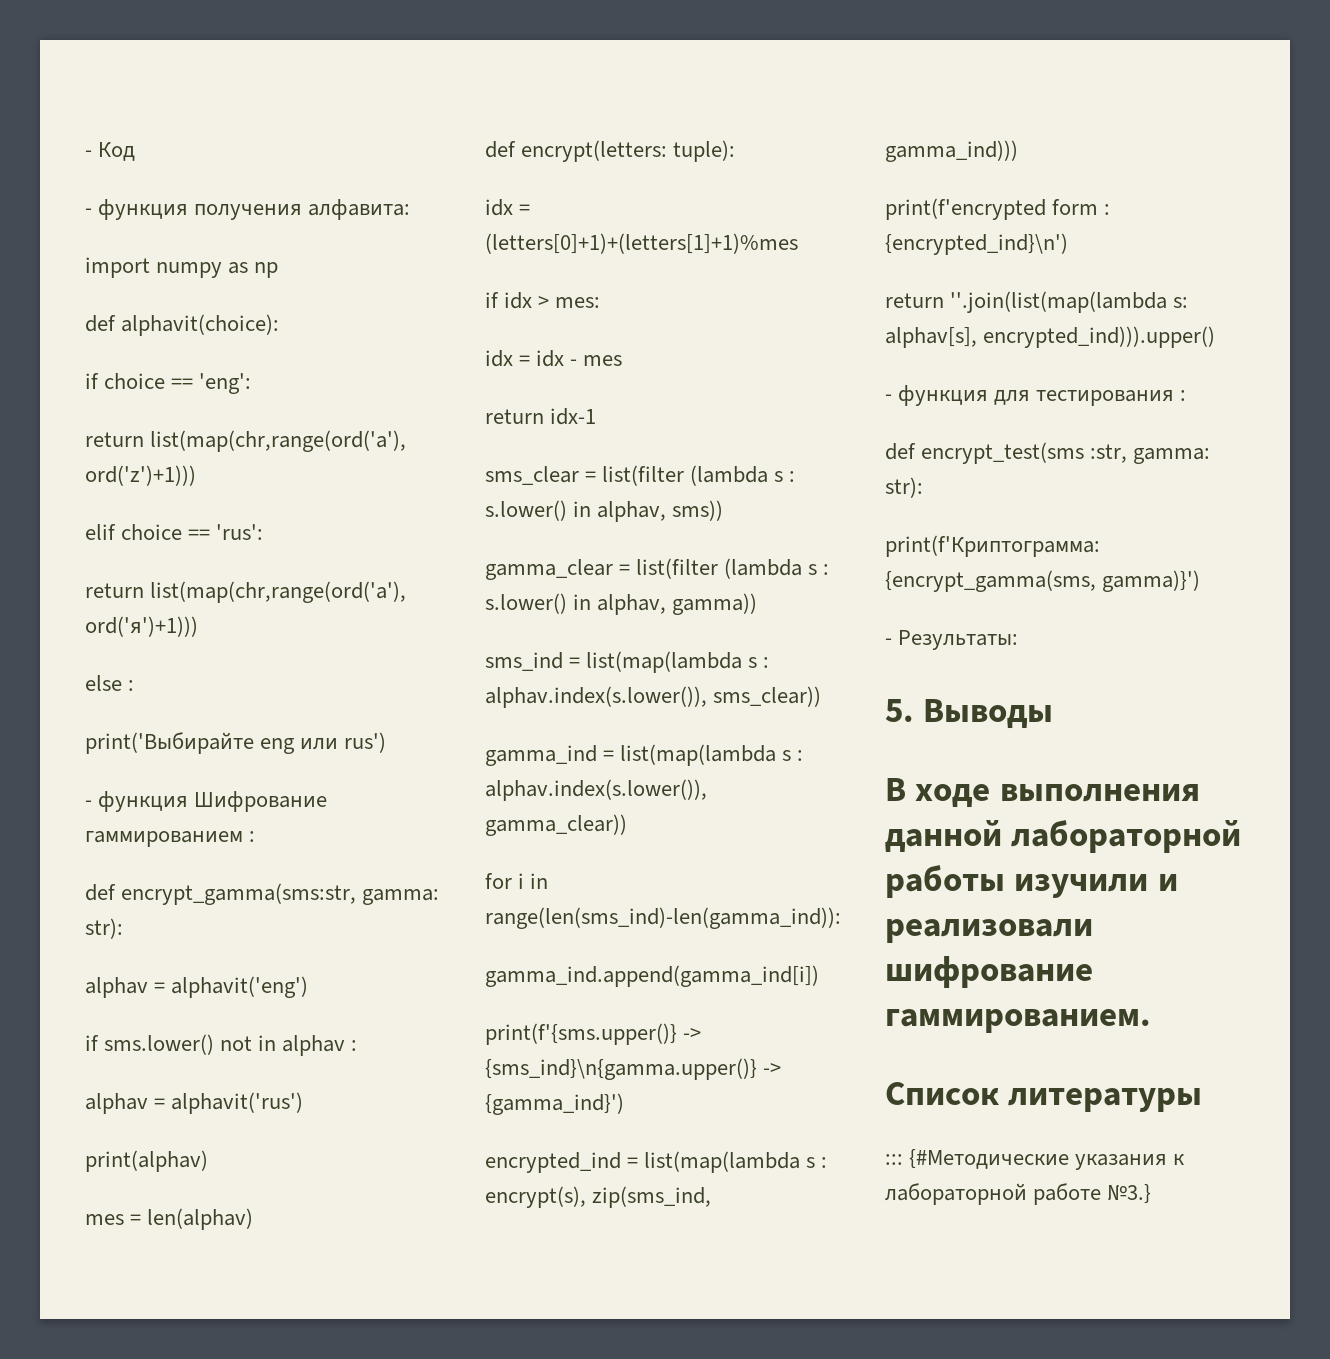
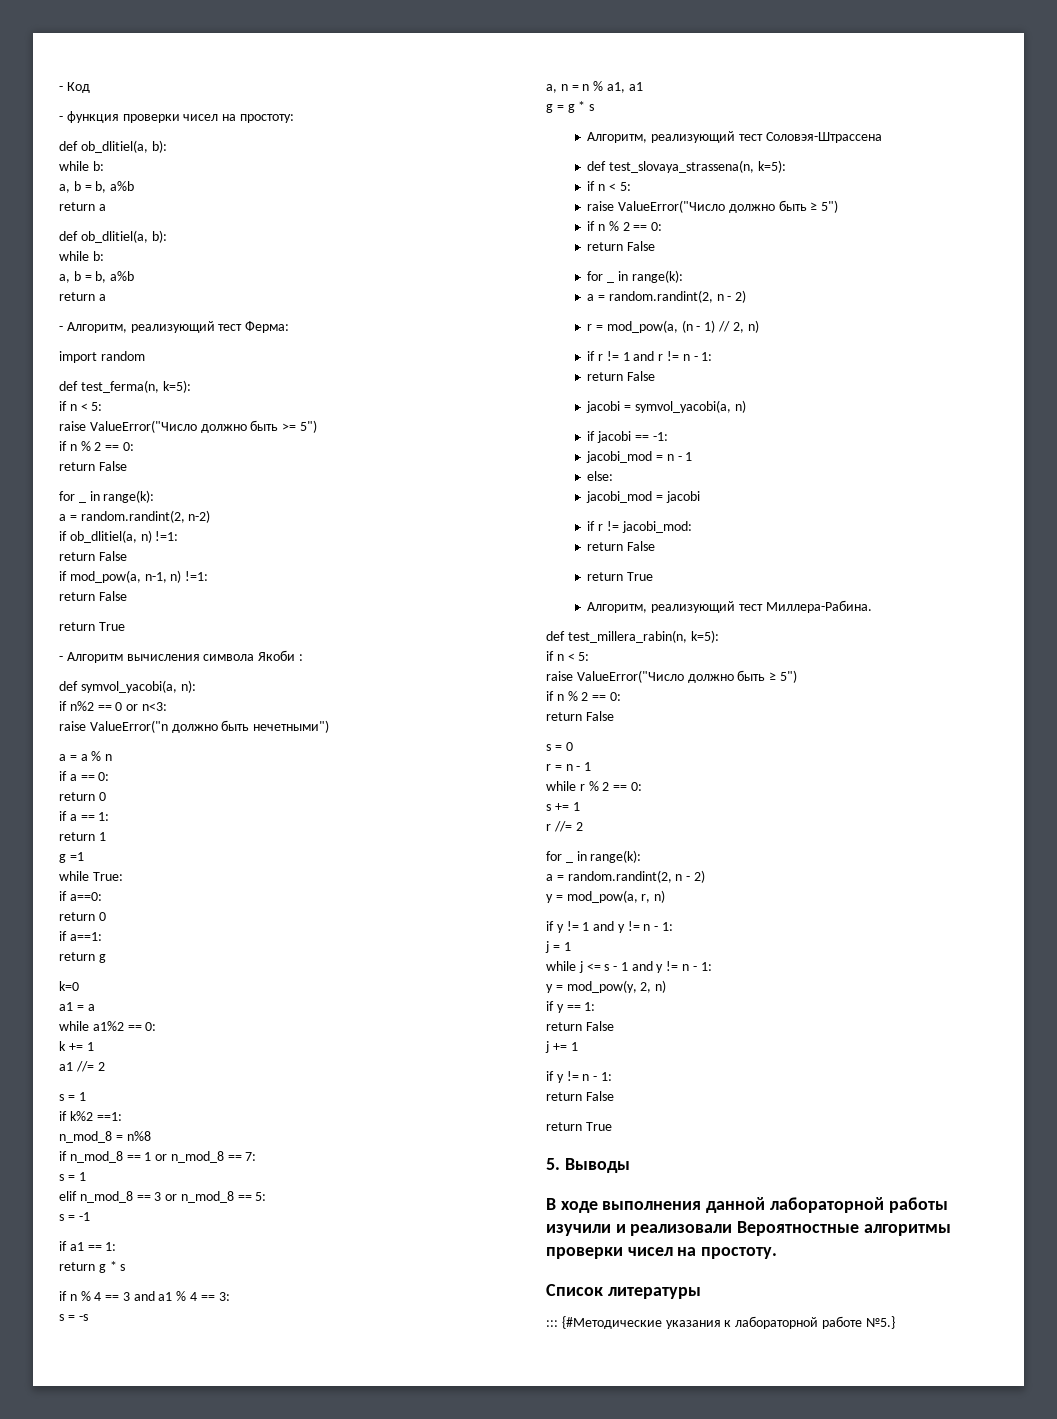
- - функция получения алфавита:
- import numpy as np
- def alphavit(choice):
- if choice == 'eng':
- return list(map(chr,range(ord('a'), ord('z')+1)))
- elif choice == 'rus':
- return list(map(chr,range(ord('а'), ord('я')+1)))
- else :
- print('Выбирайте eng или rus')
- - функция Шифрование гаммированием :
- def encrypt_gamma(sms:str, gamma: str):
- alphav = alphavit('eng')
- if sms.lower() not in alphav :
- alphav = alphavit('rus')
- print(alphav)
- mes = len(alphav)
- def encrypt(letters: tuple):
- idx = (letters[0]+1)+(letters[1]+1)%mes
- if idx > mes:
- idx = idx - mes
- return idx-1
- sms_clear = list(filter (lambda s : s.lower() in alphav, sms))
- gamma_clear = list(filter (lambda s : s.lower() in alphav, gamma))
- sms_ind = list(map(lambda s : alphav.index(s.lower()), sms_clear))
- gamma_ind = list(map(lambda s : alphav.index(s.lower()), gamma_clear))
- for i in range(len(sms_ind)-len(gamma_ind)):
- gamma_ind.append(gamma_ind[i])
- print(f'{sms.upper()} -> {sms_ind}\n{gamma.upper()} -> {gamma_ind}')
- encrypted_ind = list(map(lambda s : encrypt(s), zip(sms_ind, gamma_ind)))
- print(f'encrypted form : {encrypted_ind}\n')
- return ''.join(list(map(lambda s: alphav[s], encrypted_ind))).upper()
- - функция для тестирования :
- def encrypt_test(sms :str, gamma: str):
- print(f'Криптограмма: {encrypt_gamma(sms, gamma)}')
- - Результаты:
+ - функция проверки чисел на простоту:
+ def ob_dlitiel(a, b):
+ while b:
+ a, b = b, a%b
+ return a
+ def ob_dlitiel(a, b):
+ while b:
+ a, b = b, a%b
+ return a
+ - Алгоритм, реализующий тест Ферма:
+ import random
+ def test_ferma(n, k=5):
+ if n < 5:
+ raise ValueError("Число должно быть >= 5")
+ if n % 2 == 0:
+ return False
+ for _ in range(k):
+ a = random.randint(2, n-2)
+ if ob_dlitiel(a, n) !=1:
+ return False
+ if mod_pow(a, n-1, n) !=1:
+ return False
+ return True
+ - Алгоритм вычисления символа Якоби :
+ def symvol_yacobi(a, n):
+ if n%2 == 0 or n<3:
+ raise ValueError("n должно быть нечетными")
+ a = a % n
+ if a == 0:
+ return 0
+ if a == 1:
+ return 1
+ g =1
+ while True:
+ if a==0:
+ return 0
+ if a==1:
+ return g
+ k=0
+ a1 = a
+ while a1%2 == 0:
+ k += 1
+ a1 //= 2
+ s = 1
+ if k%2 ==1:
+ n_mod_8 = n%8
+ if n_mod_8 == 1 or n_mod_8 == 7:
+ s = 1
+ elif n_mod_8 == 3 or n_mod_8 == 5:
+ s = -1
+ if a1 == 1:
+ return g * s
+ if n % 4 == 3 and a1 % 4 == 3:
+ s = -s
+ a, n = n % a1, a1
+ g = g * s
+ Алгоритм, реализующий тест Соловэя-Штрассена
+ def test_slovaya_strassena(n, k=5):
+ if n < 5:
+ raise ValueError("Число должно быть ≥ 5")
+ if n % 2 == 0:
+ return False
+ for _ in range(k):
+ a = random.randint(2, n - 2)
+ r = mod_pow(a, (n - 1) // 2, n)
+ if r != 1 and r != n - 1:
+ return False
+ jacobi = symvol_yacobi(a, n)
+ if jacobi == -1:
+ jacobi_mod = n - 1
+ else:
+ jacobi_mod = jacobi
+ if r != jacobi_mod:
+ return False
+ return True
+ Алгоритм, реализующий тест Миллера-Рабина.
+ def test_millera_rabin(n, k=5):
+ if n < 5:
+ raise ValueError("Число должно быть ≥ 5")
+ if n % 2 == 0:
+ return False
+ s = 0
+ r = n - 1
+ while r % 2 == 0:
+ s += 1
+ r //= 2
+ for _ in range(k):
+ a = random.randint(2, n - 2)
+ y = mod_pow(a, r, n)
+ if y != 1 and y != n - 1:
+ j = 1
+ while j <= s - 1 and y != n - 1:
+ y = mod_pow(y, 2, n)
+ if y == 1:
+ return False
+ j += 1
+ if y != n - 1:
+ return False
+ return True
- В ходе выполнения данной лабораторной работы изучили и реализовали шифрование гаммированием.
+ В ходе выполнения данной лабораторной работы изучили и реализовали Вероятностные алгоритмы проверки чисел на простоту.
- ::: {#Методические указания к лабораторной работе №3.}
+ ::: {#Методические указания к лабораторной работе №5.}

